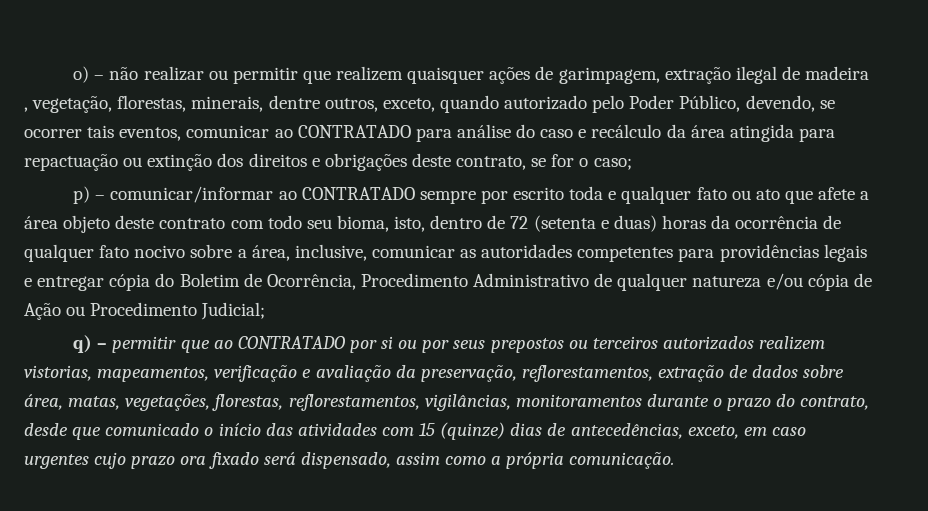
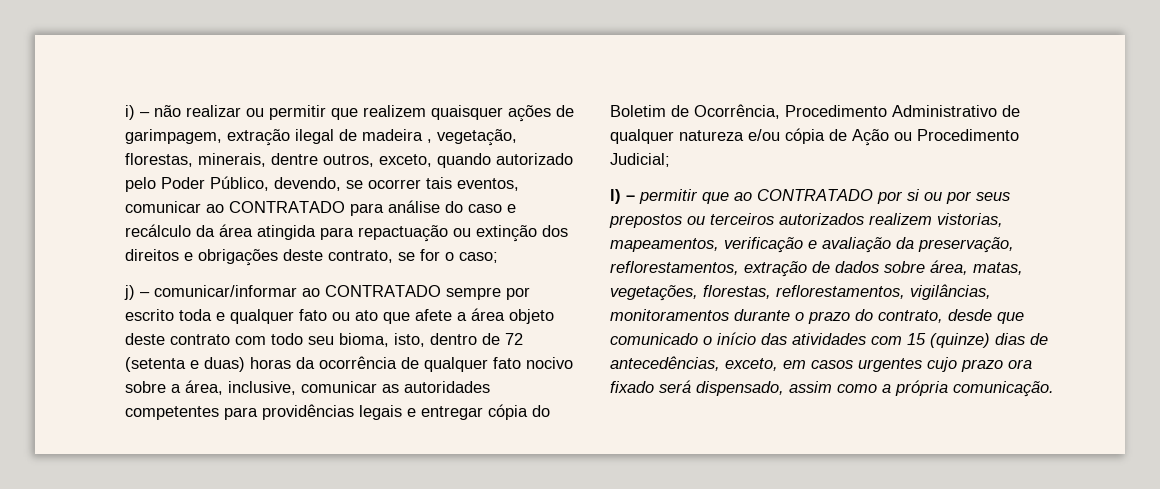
- o) – não realizar ou permitir que realizem quaisquer ações de garimpagem, extração ilegal de madeira , vegetação, florestas, minerais, dentre outros, exceto, quando autorizado pelo Poder Público, devendo, se ocorrer tais eventos, comunicar ao CONTRATADO para análise do caso e recálculo da área atingida para repactuação ou extinção dos direitos e obrigações deste contrato, se for o caso;
+ i) – não realizar ou permitir que realizem quaisquer ações de garimpagem, extração ilegal de madeira , vegetação, florestas, minerais, dentre outros, exceto, quando autorizado pelo Poder Público, devendo, se ocorrer tais eventos, comunicar ao CONTRATADO para análise do caso e recálculo da área atingida para repactuação ou extinção dos direitos e obrigações deste contrato, se for o caso;
- p) – comunicar/informar ao CONTRATADO sempre por escrito toda e qualquer fato ou ato que afete a área objeto deste contrato com todo seu bioma, isto, dentro de 72 (setenta e duas) horas da ocorrência de qualquer fato nocivo sobre a área, inclusive, comunicar as autoridades competentes para providências legais e entregar cópia do Boletim de Ocorrência, Procedimento Administrativo de qualquer natureza e/ou cópia de Ação ou Procedimento Judicial;
+ j) – comunicar/informar ao CONTRATADO sempre por escrito toda e qualquer fato ou ato que afete a área objeto deste contrato com todo seu bioma, isto, dentro de 72 (setenta e duas) horas da ocorrência de qualquer fato nocivo sobre a área, inclusive, comunicar as autoridades competentes para providências legais e entregar cópia do Boletim de Ocorrência, Procedimento Administrativo de qualquer natureza e/ou cópia de Ação ou Procedimento Judicial;
- q) – permitir que ao CONTRATADO por si ou por seus prepostos ou terceiros autorizados realizem vistorias, mapeamentos, verificação e avaliação da preservação, reflorestamentos, extração de dados sobre área, matas, vegetações, florestas, reflorestamentos, vigilâncias, monitoramentos durante o prazo do contrato, desde que comunicado o início das atividades com 15 (quinze) dias de antecedências, exceto, em caso urgentes cujo prazo ora fixado será dispensado, assim como a própria comunicação.
+ l) – permitir que ao CONTRATADO por si ou por seus prepostos ou terceiros autorizados realizem vistorias, mapeamentos, verificação e avaliação da preservação, reflorestamentos, extração de dados sobre área, matas, vegetações, florestas, reflorestamentos, vigilâncias, monitoramentos durante o prazo do contrato, desde que comunicado o início das atividades com 15 (quinze) dias de antecedências, exceto, em casos urgentes cujo prazo ora fixado será dispensado, assim como a própria comunicação.

